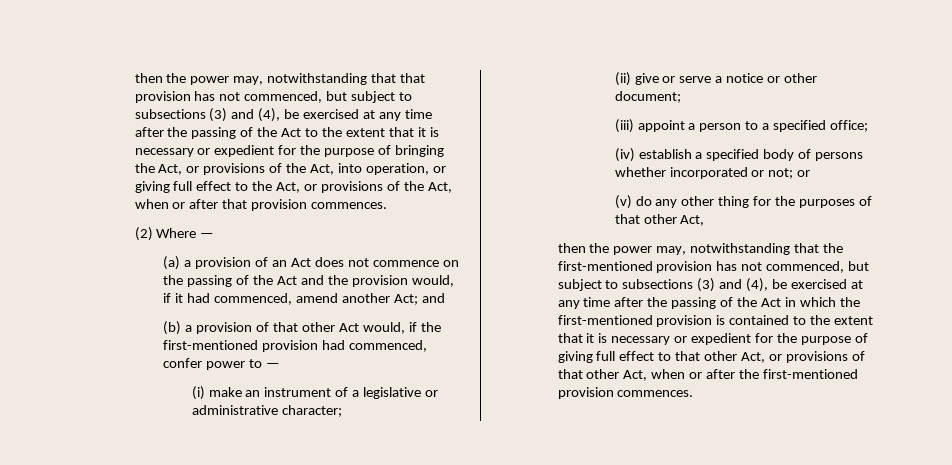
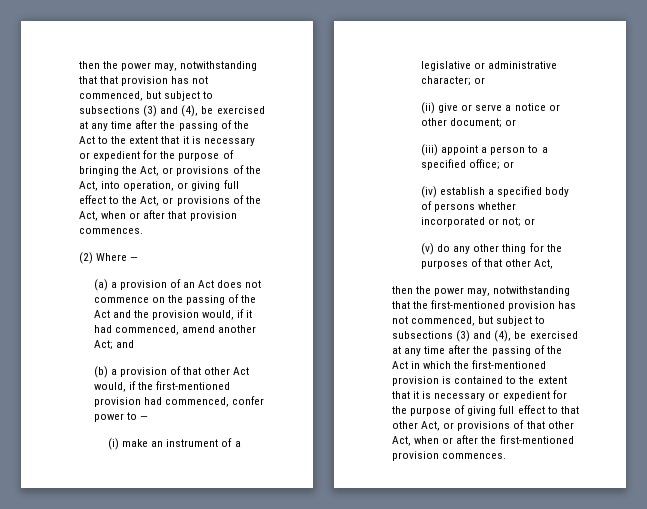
- (i) make an instrument of a legislative or administrative character;
+ (i) make an instrument of a legislative or administrative character; or
- (ii) give or serve a notice or other document;
+ (ii) give or serve a notice or other document; or
- (iii) appoint a person to a specified office;
+ (iii) appoint a person to a specified office; or

